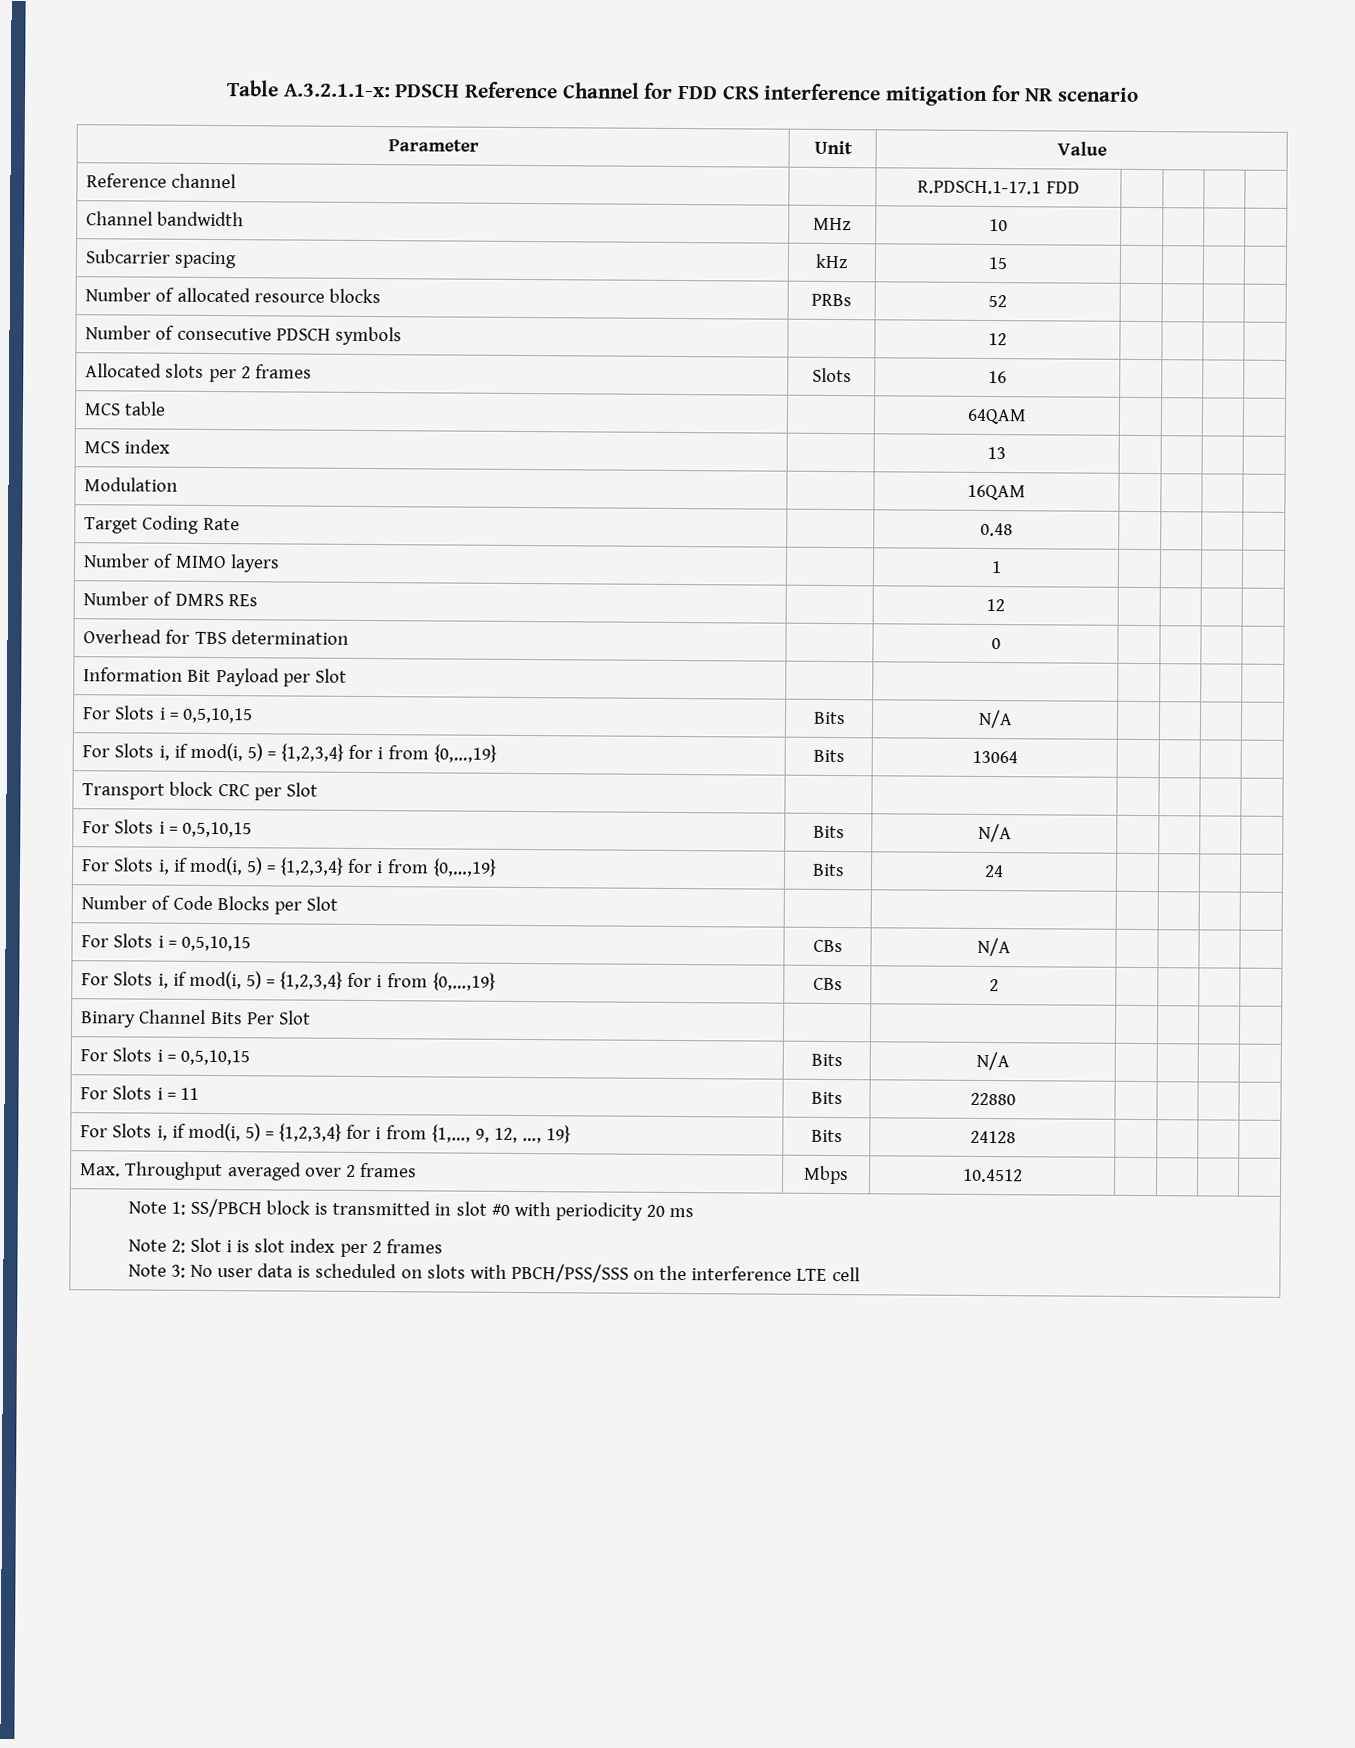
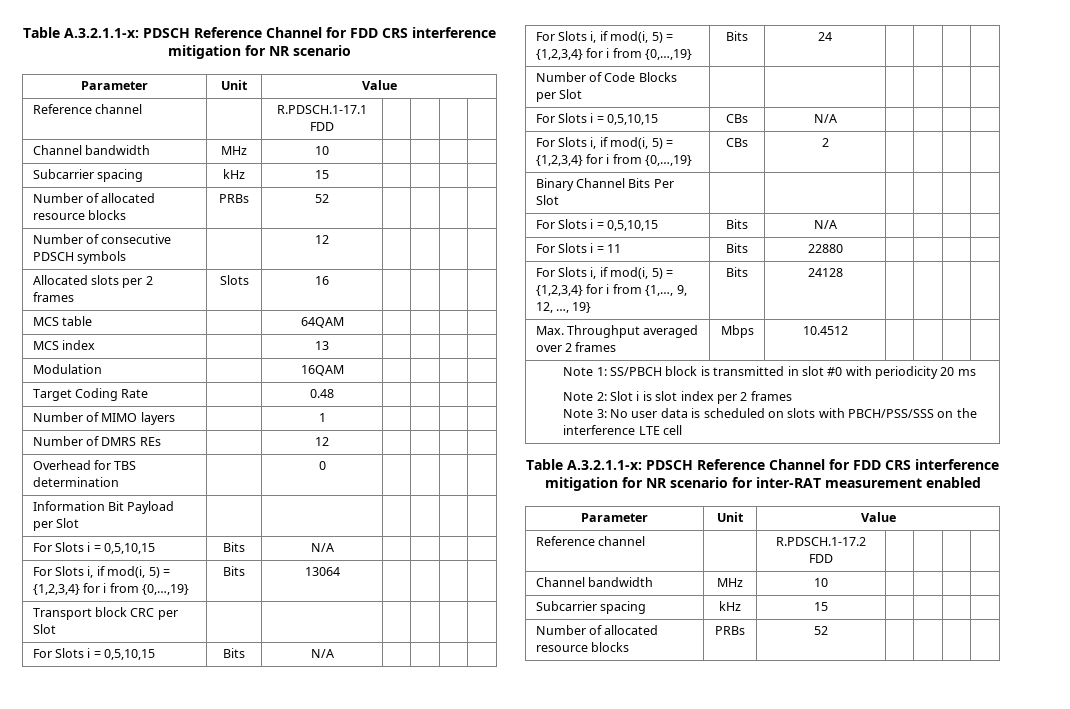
+ Table A.3.2.1.1-x: PDSCH Reference Channel for FDD CRS interference mitigation for NR scenario for inter-RAT measurement enabled
+ Parameter | Unit | Value
+ Reference channel | | R.PDSCH.1-17.2 FDD | | | |
+ Channel bandwidth | MHz | 10 | | | |
+ Subcarrier spacing | kHz | 15 | | | |
+ Number of allocated resource blocks | PRBs | 52 | | | |

